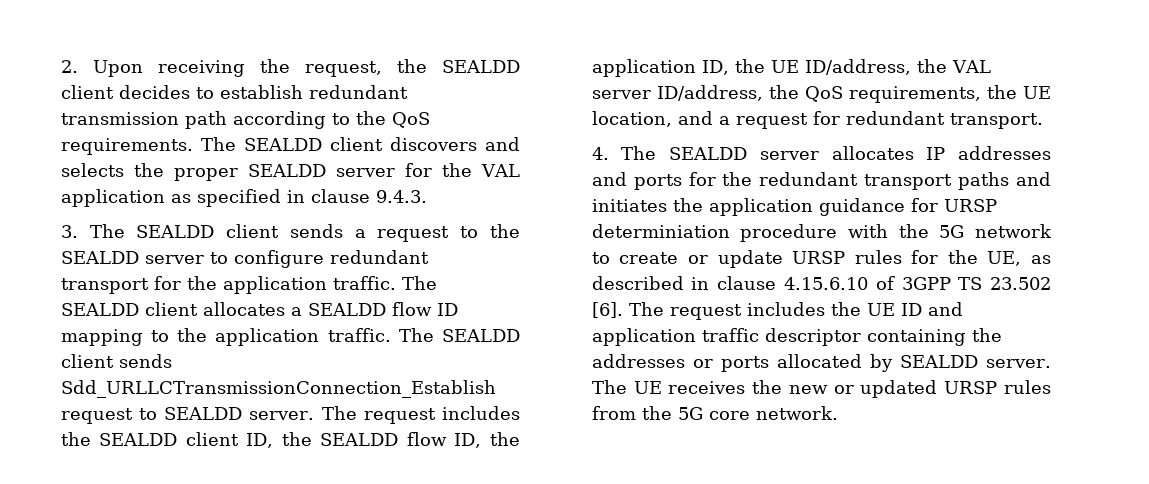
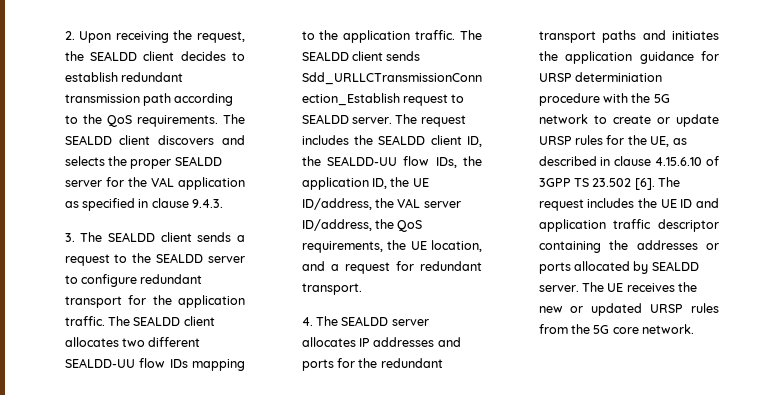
- The SEALDD client allocates a SEALDD flow ID mapping to the application traffic.
+ The SEALDD client allocates two different SEALDD-UU flow IDs mapping to the application traffic.
- The request includes the SEALDD client ID, the SEALDD flow ID, the application ID, the UE ID/address, the VAL server ID/address, the QoS requirements, the UE location, and a request for redundant transport.
+ The request includes the SEALDD client ID, the SEALDD-UU flow IDs, the application ID, the UE ID/address, the VAL server ID/address, the QoS requirements, the UE location, and a request for redundant transport.

